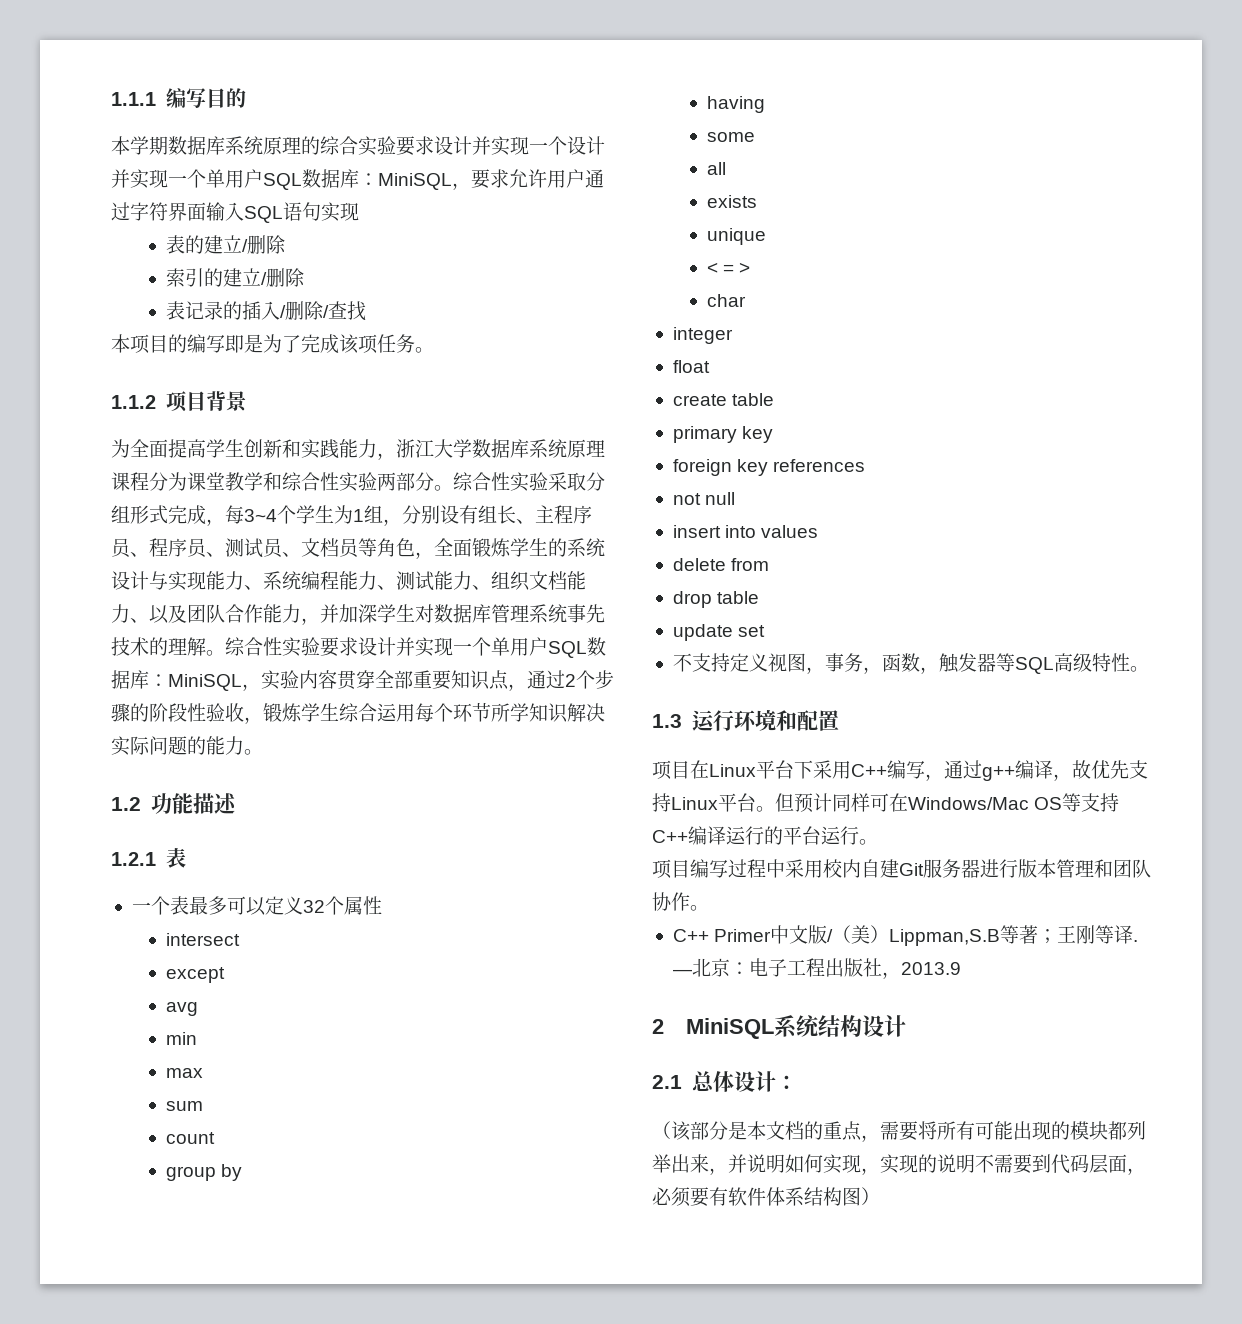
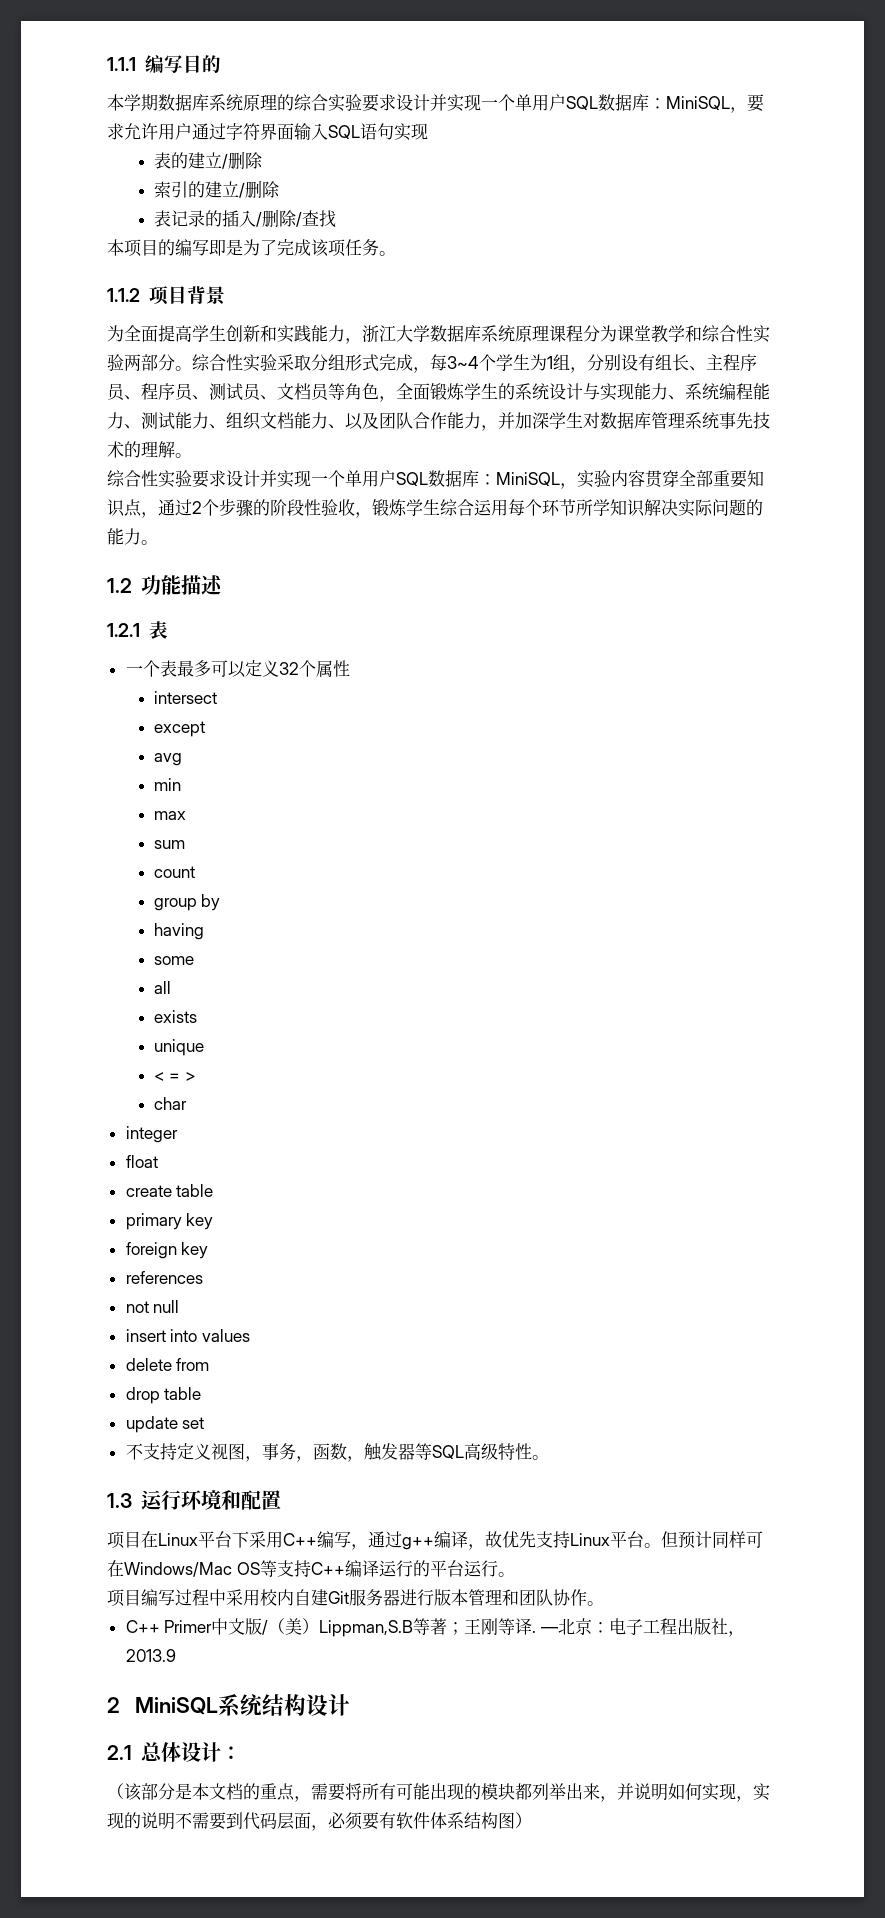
- 本学期数据库系统原理的综合实验要求设计并实现一个设计并实现一个单用户SQL数据库：MiniSQL，要求允许用户通过字符界面输入SQL语句实现
+ 本学期数据库系统原理的综合实验要求设计并实现一个单用户SQL数据库：MiniSQL，要求允许用户通过字符界面输入SQL语句实现
- 综合性实验采取分组形式完成，每3~4个学生为1组，分别设有组长、主程序员、程序员、测试员、文档员等角色，全面锻炼学生的系统设计与实现能力、系统编程能力、测试能力、组织文档能力、以及团队合作能力，并加深学生对数据库管理系统事先技术的理解。综合性实验要求设计并实现一个单用户SQL数据库：
+ 综合性实验采取分组形式完成，每3~4个学生为1组，分别设有组长、主程序员、程序员、测试员、文档员等角色，全面锻炼学生的系统设计与实现能力、系统编程能力、测试能力、组织文档能力、以及团队合作能力，并加深学生对数据库管理系统事先技术的理解。
+ 综合性实验要求设计并实现一个单用户SQL数据库：
- foreign key references
+ foreign key
+ references

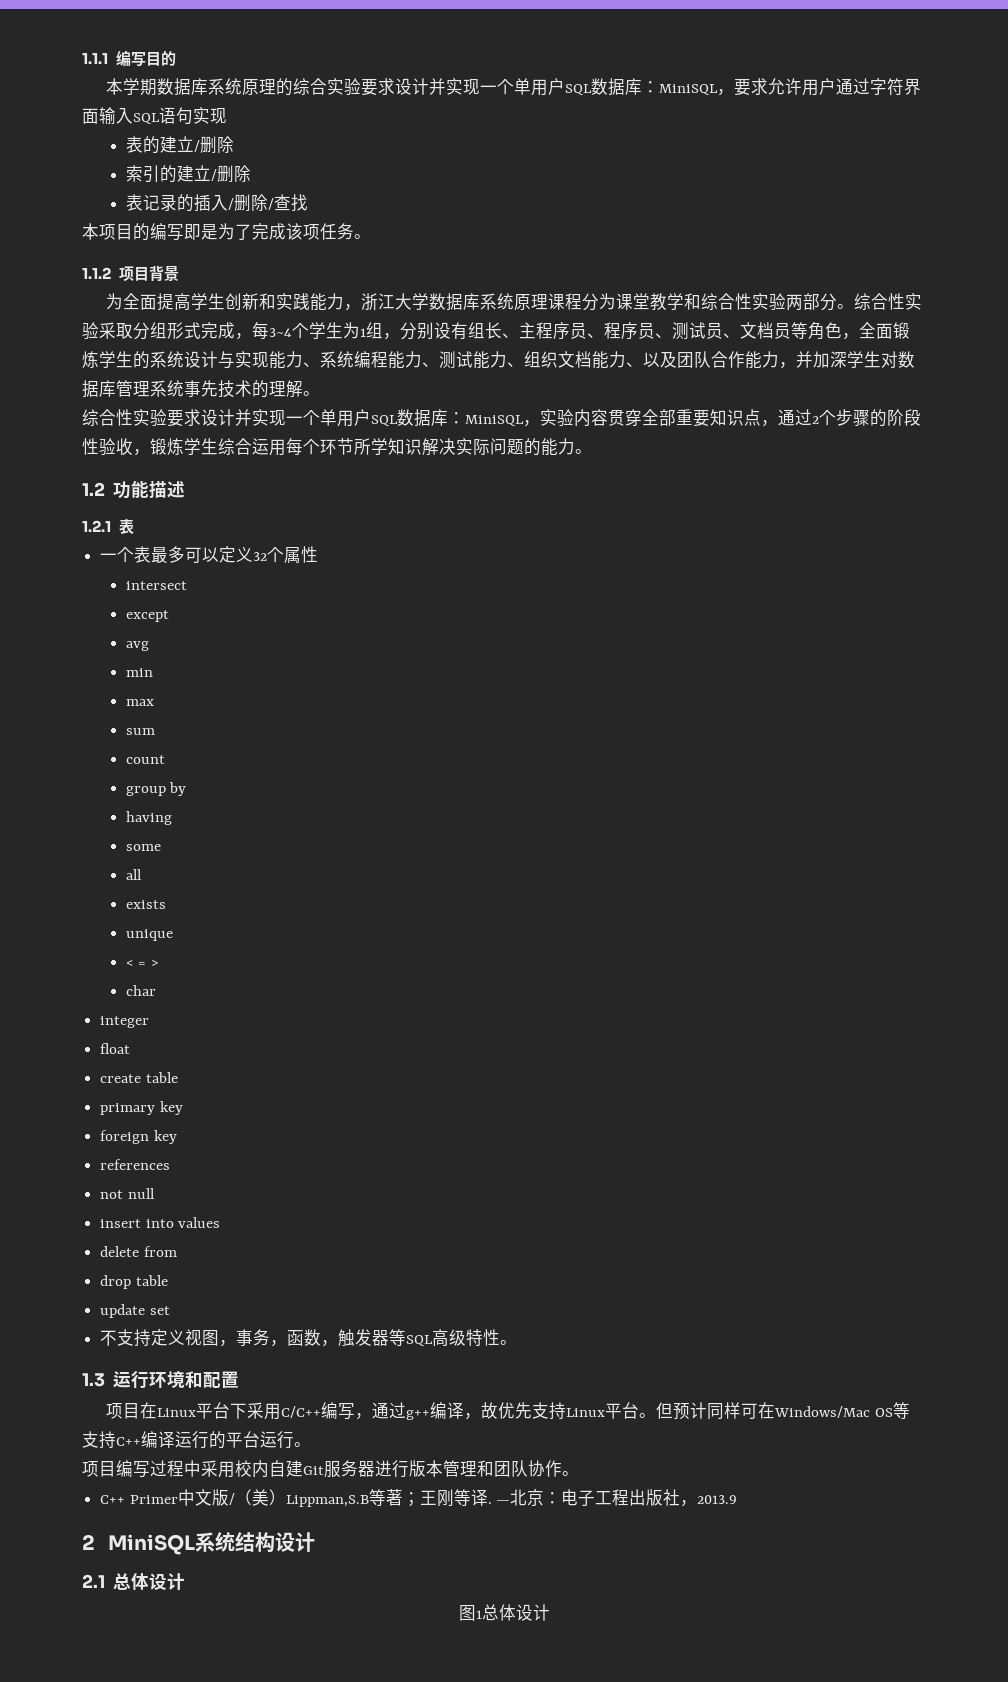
- 项目在Linux平台下采用C++编写，通过g++编译，故优先支持Linux平台。
+ 项目在Linux平台下采用C/C++编写，通过g++编译，故优先支持Linux平台。
- 2.1总体设计：
- （该部分是本文档的重点，需要将所有可能出现的模块都列举出来，并说明如何实现，实现的说明不需要到代码层面，必须要有软件体系结构图）
+ 2.1总体设计
+ 图1总体设计

